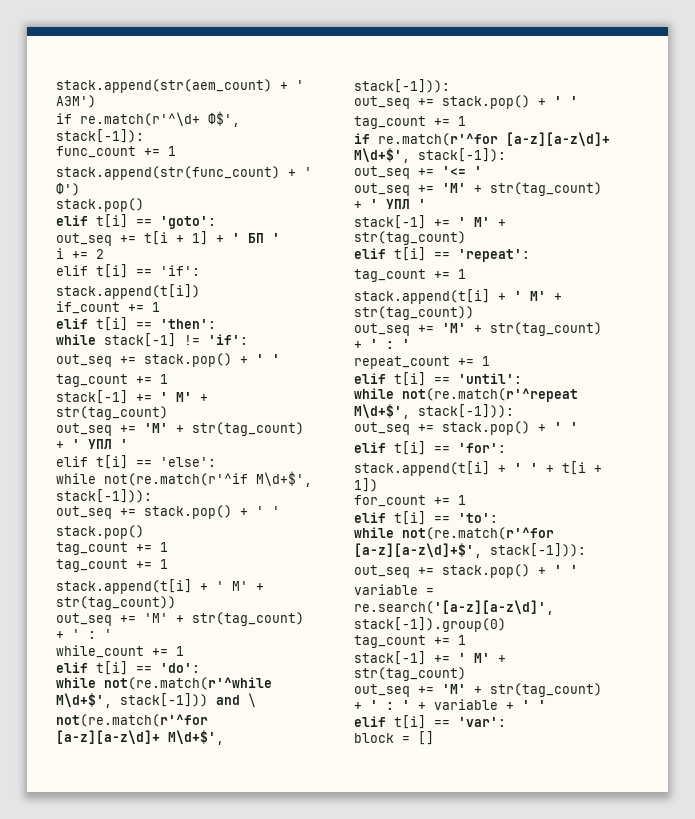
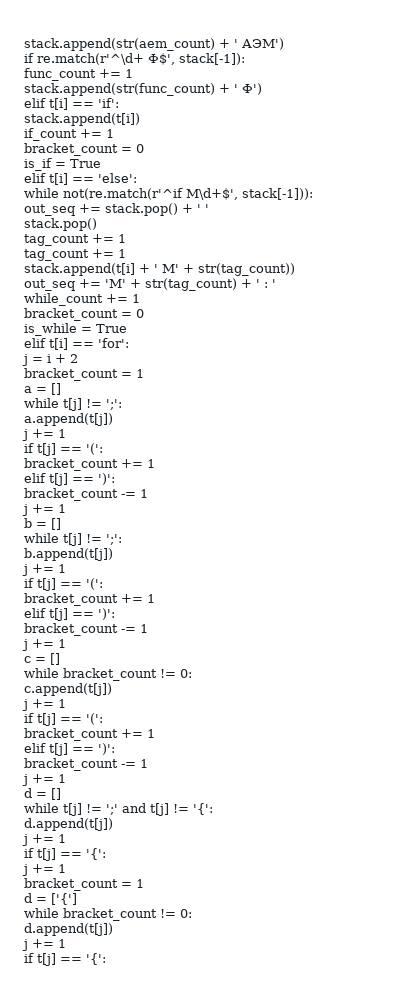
  stack.append(str(func_count) + ' Ф')
- stack.pop()
- elif t[i] == 'goto':
- out_seq += t[i + 1] + ' БП '
- i += 2
  if_count += 1
- elif t[i] == 'then':
- while stack[-1] != 'if':
- out_seq += stack.pop() + ' '
- tag_count += 1
- stack[-1] += ' М' + str(tag_count)
- out_seq += 'М' + str(tag_count) + ' УПЛ '
+ bracket_count = 0
+ is_if = True
  while_count += 1
- elif t[i] == 'do':
- while not(re.match(r'^while М\d+$', stack[-1])) and \
- not(re.match(r'^for [a-z][a-z\d]+ М\d+$', stack[-1])):
- out_seq += stack.pop() + ' '
- tag_count += 1
- if re.match(r'^for [a-z][a-z\d]+ М\d+$', stack[-1]):
- out_seq += '<= '
- out_seq += 'М' + str(tag_count) + ' УПЛ '
- stack[-1] += ' М' + str(tag_count)
- elif t[i] == 'repeat':
- tag_count += 1
- stack.append(t[i] + ' М' + str(tag_count))
- out_seq += 'М' + str(tag_count) + ' : '
- repeat_count += 1
- elif t[i] == 'until':
- while not(re.match(r'^repeat М\d+$', stack[-1])):
- out_seq += stack.pop() + ' '
+ bracket_count = 0
+ is_while = True
  elif t[i] == 'for':
- stack.append(t[i] + ' ' + t[i + 1])
- for_count += 1
- elif t[i] == 'to':
- while not(re.match(r'^for [a-z][a-z\d]+$', stack[-1])):
- out_seq += stack.pop() + ' '
- variable = re.search('[a-z][a-z\d]', stack[-1]).group(0)
- tag_count += 1
- stack[-1] += ' М' + str(tag_count)
- out_seq += 'М' + str(tag_count) + ' : ' + variable + ' '
- elif t[i] == 'var':
- block = []
+ j = i + 2
+ bracket_count = 1
+ a = []
+ while t[j] != ';':
+ a.append(t[j])
+ j += 1
+ if t[j] == '(':
+ bracket_count += 1
+ elif t[j] == ')':
+ bracket_count -= 1
+ j += 1
+ b = []
+ while t[j] != ';':
+ b.append(t[j])
+ j += 1
+ if t[j] == '(':
+ bracket_count += 1
+ elif t[j] == ')':
+ bracket_count -= 1
+ j += 1
+ c = []
+ while bracket_count != 0:
+ c.append(t[j])
+ j += 1
+ if t[j] == '(':
+ bracket_count += 1
+ elif t[j] == ')':
+ bracket_count -= 1
+ j += 1
+ d = []
+ while t[j] != ';' and t[j] != '{':
+ d.append(t[j])
+ j += 1
+ if t[j] == '{':
+ j += 1
+ bracket_count = 1
+ d = ['{']
+ while bracket_count != 0:
+ d.append(t[j])
+ j += 1
+ if t[j] == '{':

